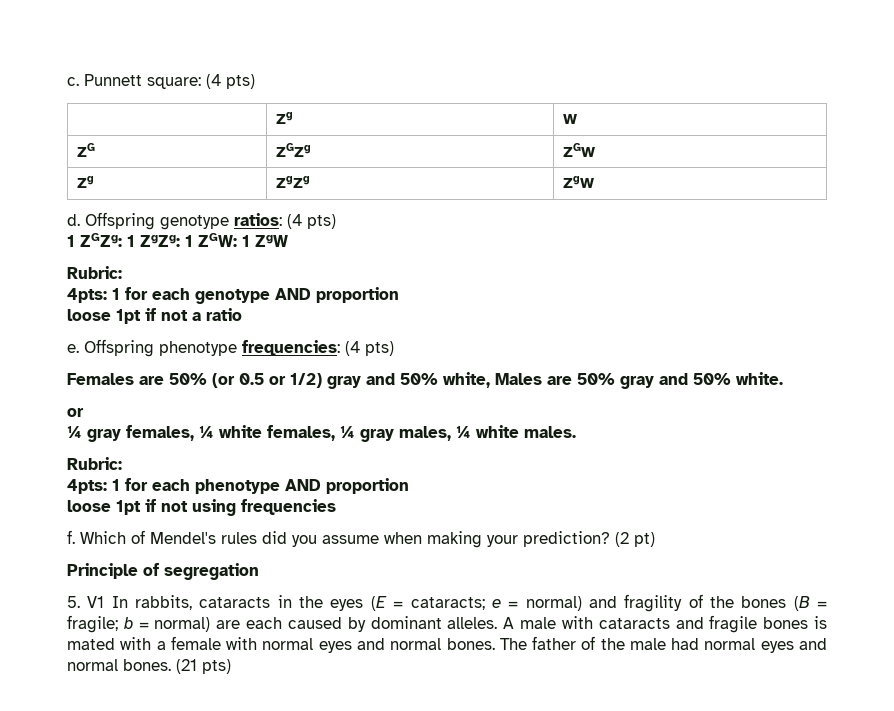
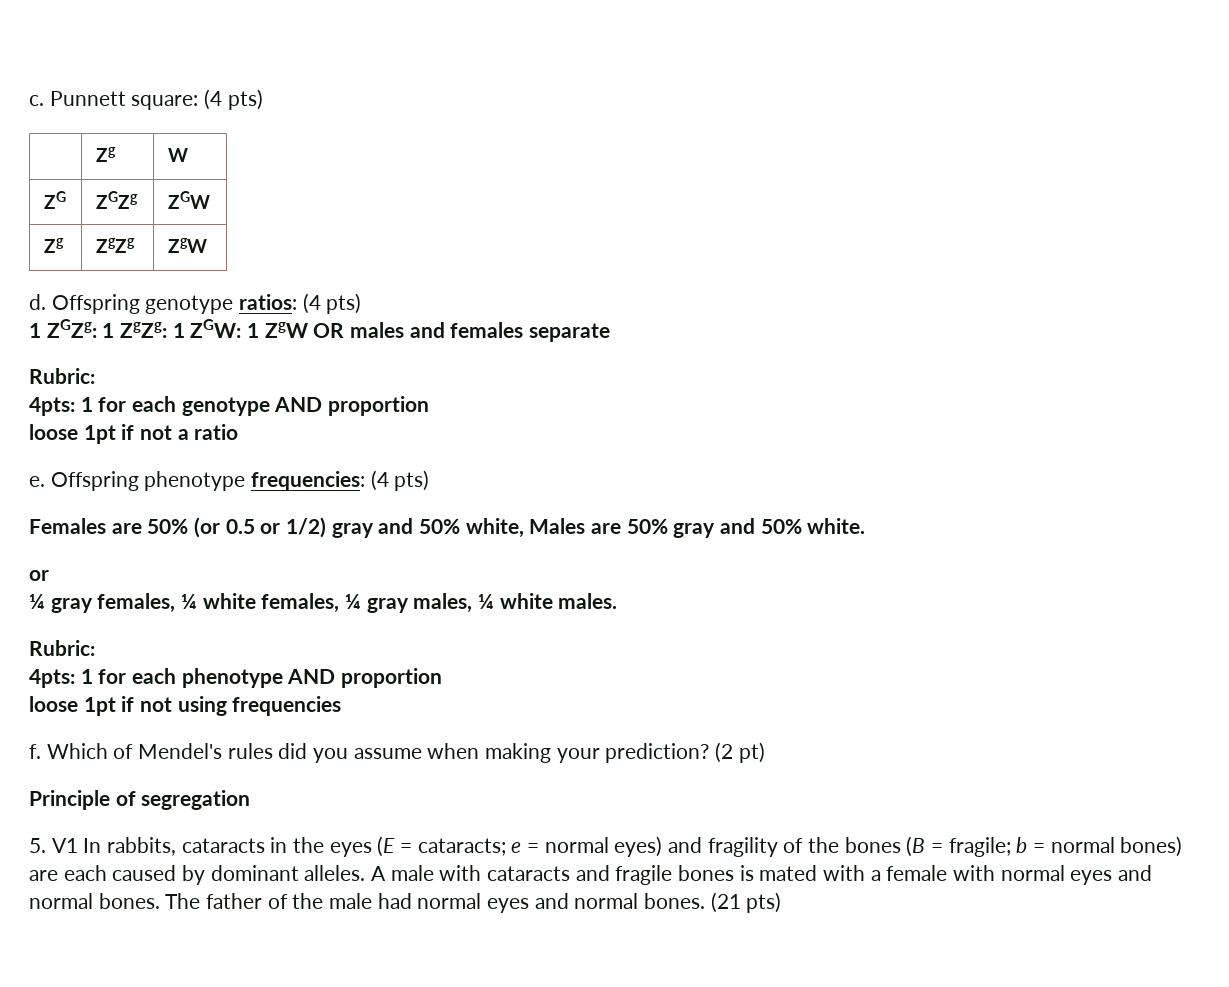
- 1 ZGZg: 1 ZgZg: 1 ZGW: 1 ZgW
+ 1 ZGZg: 1 ZgZg: 1 ZGW: 1 ZgW OR males and females separate
- 5. V1 In rabbits, cataracts in the eyes (E = cataracts; e = normal) and fragility of the bones (B = fragile; b = normal) are each caused by dominant alleles.
+ 5. V1 In rabbits, cataracts in the eyes (E = cataracts; e = normal eyes) and fragility of the bones (B = fragile; b = normal bones) are each caused by dominant alleles.

